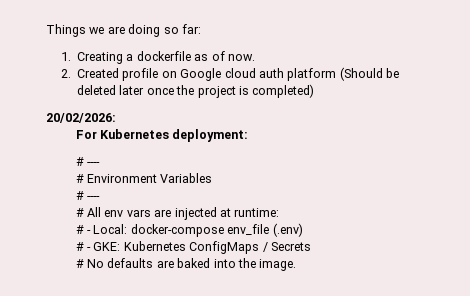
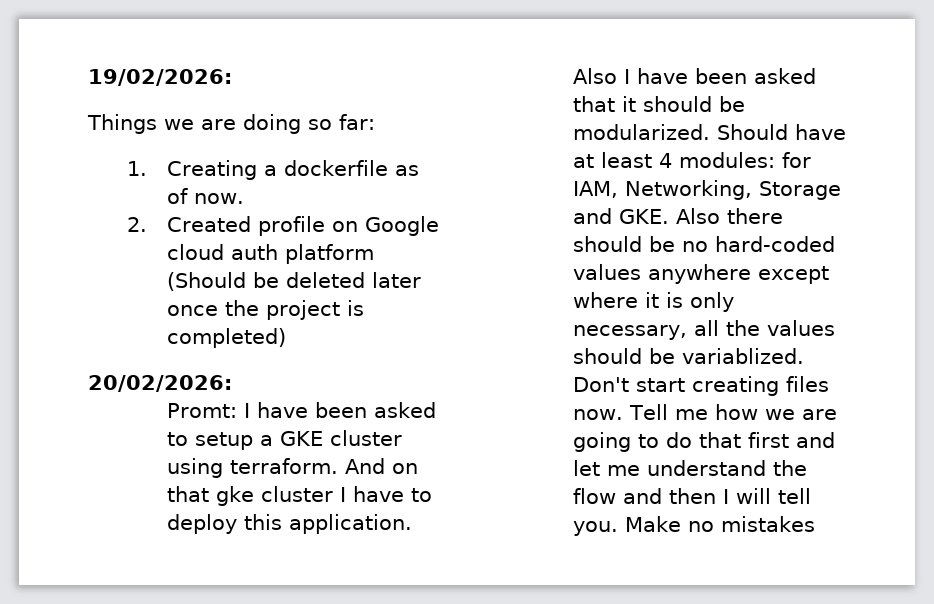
+ 19/02/2026:
- For Kubernetes deployment:
- # ----
- # Environment Variables
- # ----
- # All env vars are injected at runtime:
- # - Local: docker-compose env_file (.env)
- # - GKE: Kubernetes ConfigMaps / Secrets
- # No defaults are baked into the image.
+ Promt: I have been asked to setup a GKE cluster using terraform. And on that gke cluster I have to deploy this application. Also I have been asked that it should be modularized. Should have at least 4 modules: for IAM, Networking, Storage and GKE. Also there should be no hard-coded values anywhere except where it is only necessary, all the values should be variablized. Don't start creating files now. Tell me how we are going to do that first and let me understand the flow and then I will tell you. Make no mistakes

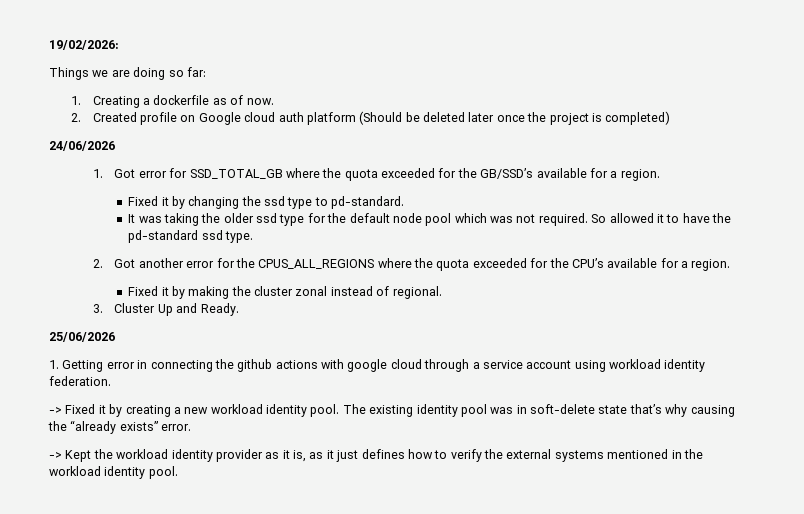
- 20/02/2026:
- Promt: I have been asked to setup a GKE cluster using terraform. And on that gke cluster I have to deploy this application. Also I have been asked that it should be modularized. Should have at least 4 modules: for IAM, Networking, Storage and GKE. Also there should be no hard-coded values anywhere except where it is only necessary, all the values should be variablized. Don't start creating files now. Tell me how we are going to do that first and let me understand the flow and then I will tell you. Make no mistakes
+ 24/06/2026
+ 1. Got error for SSD_TOTAL_GB where the quota exceeded for the GB/SSD’s available for a region.
+ Fixed it by changing the ssd type to pd-standard.
+ It was taking the older ssd type for the default node pool which was not required. So allowed it to have the pd-standard ssd type.
+ 2. Got another error for the CPUS_ALL_REGIONS where the quota exceeded for the CPU’s available for a region.
+ Fixed it by making the cluster zonal instead of regional.
+ 3. Cluster Up and Ready.
+ 25/06/2026
+ 1. Getting error in connecting the github actions with google cloud through a service account using workload identity federation.
+ -> Fixed it by creating a new workload identity pool. The existing identity pool was in soft-delete state that’s why causing the “already exists” error.
+ -> Kept the workload identity provider as it is, as it just defines how to verify the external systems mentioned in the workload identity pool.

